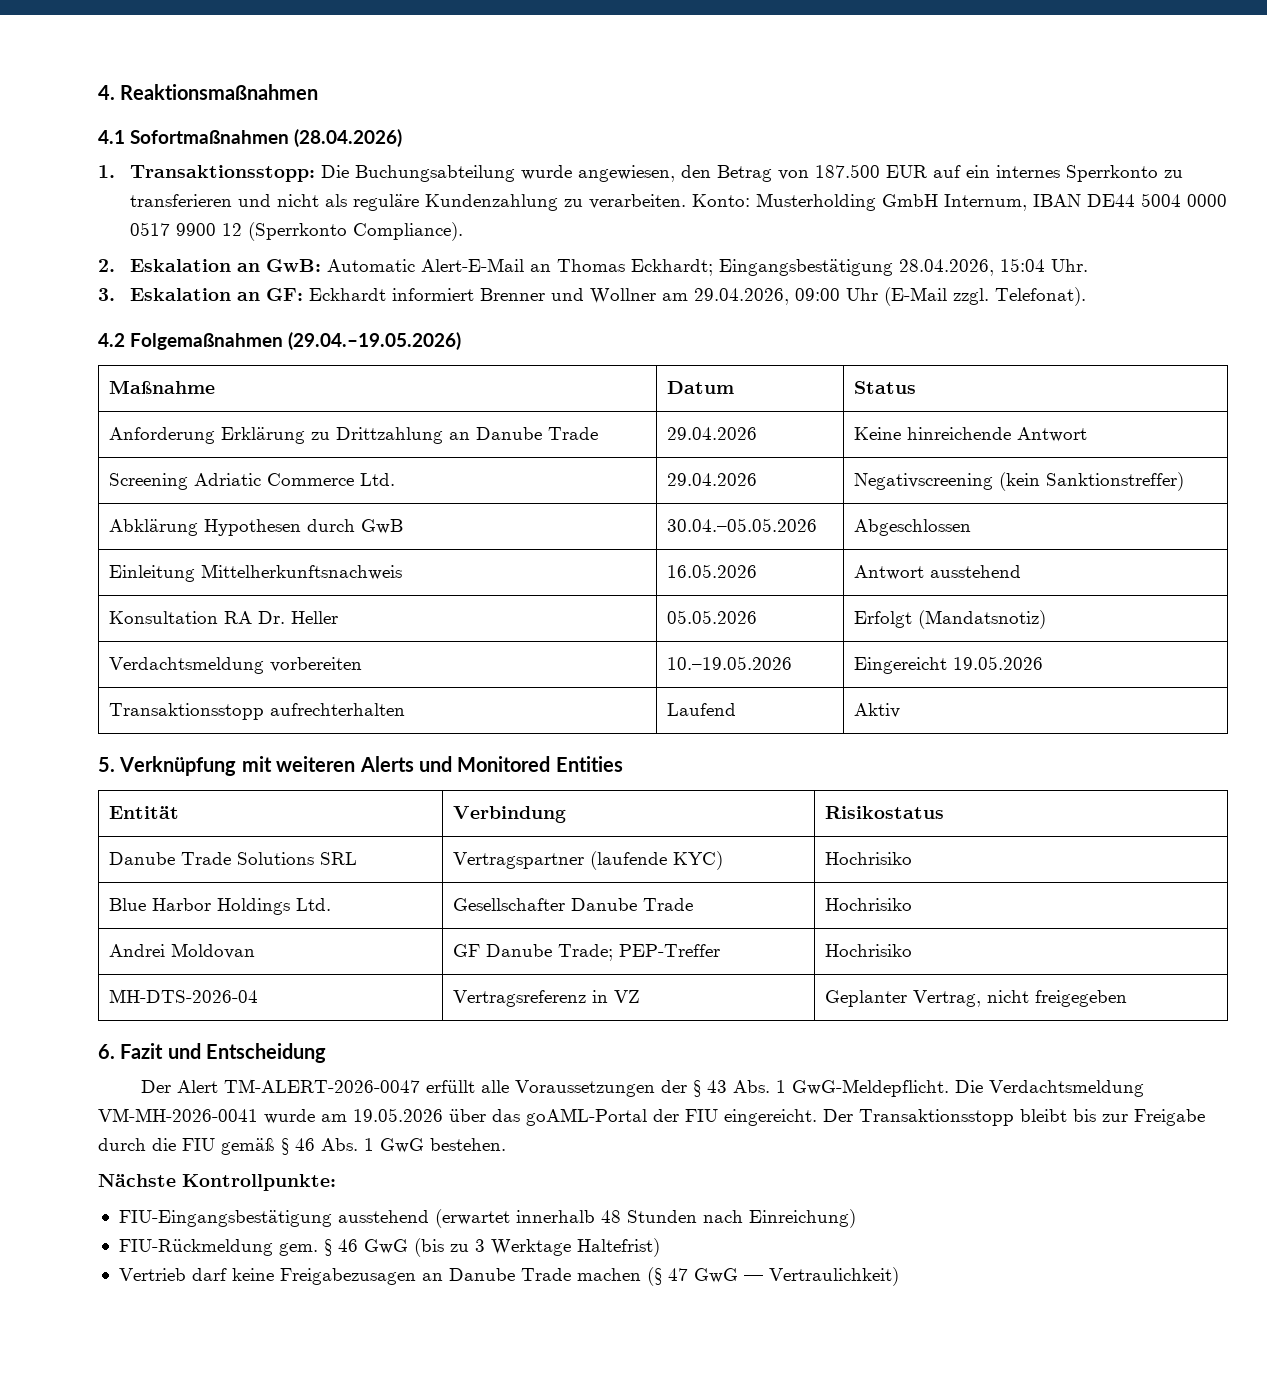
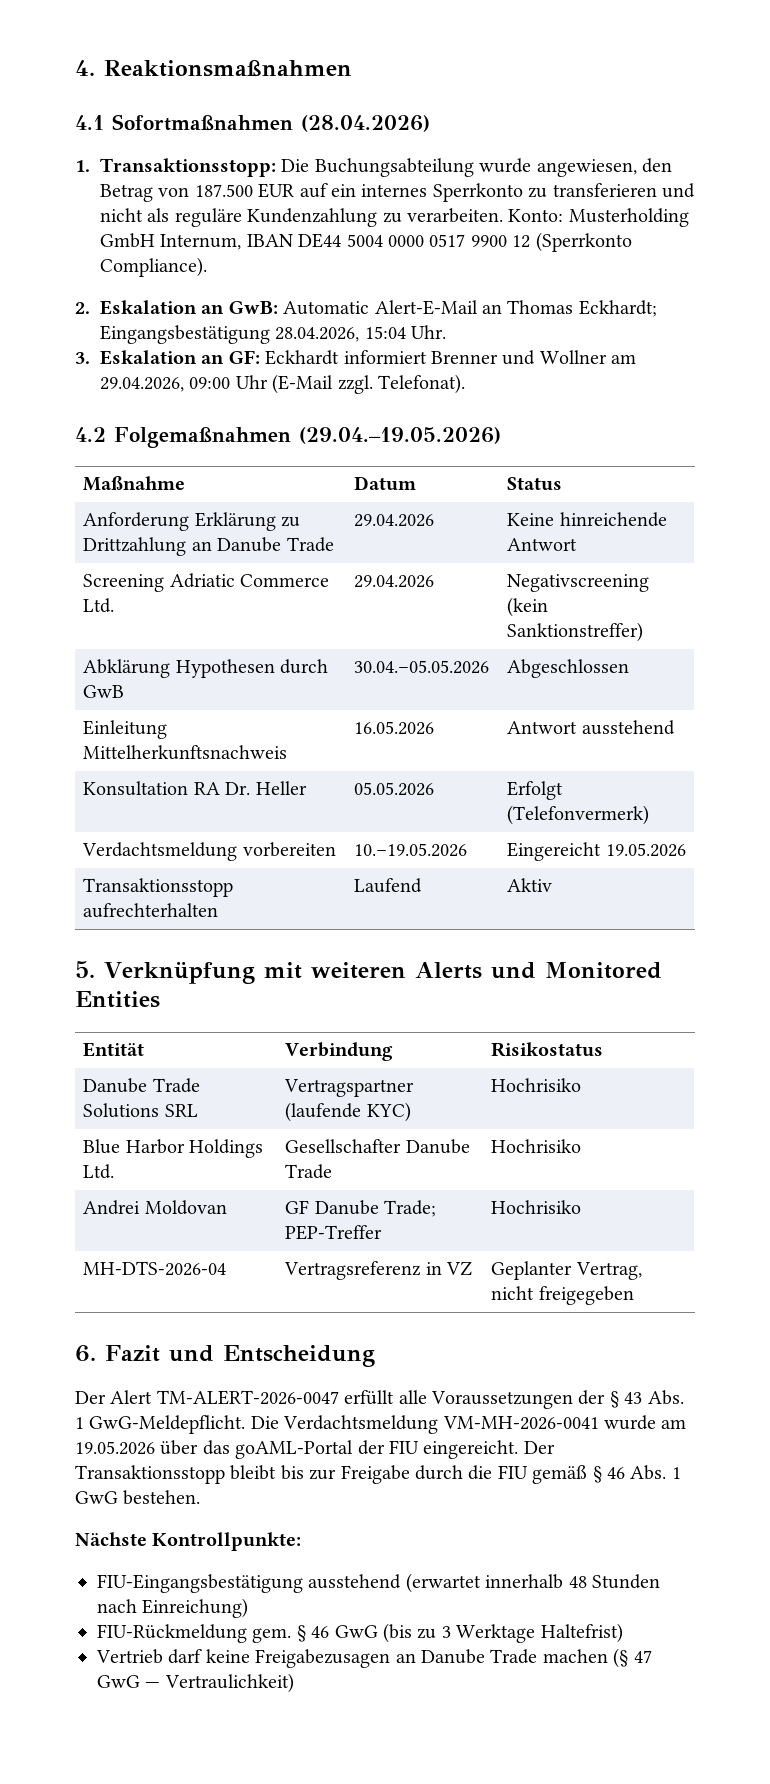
- Konsultation RA Dr. Heller | 05.05.2026 | Erfolgt (Mandatsnotiz)
+ Konsultation RA Dr. Heller | 05.05.2026 | Erfolgt (Telefonvermerk)

